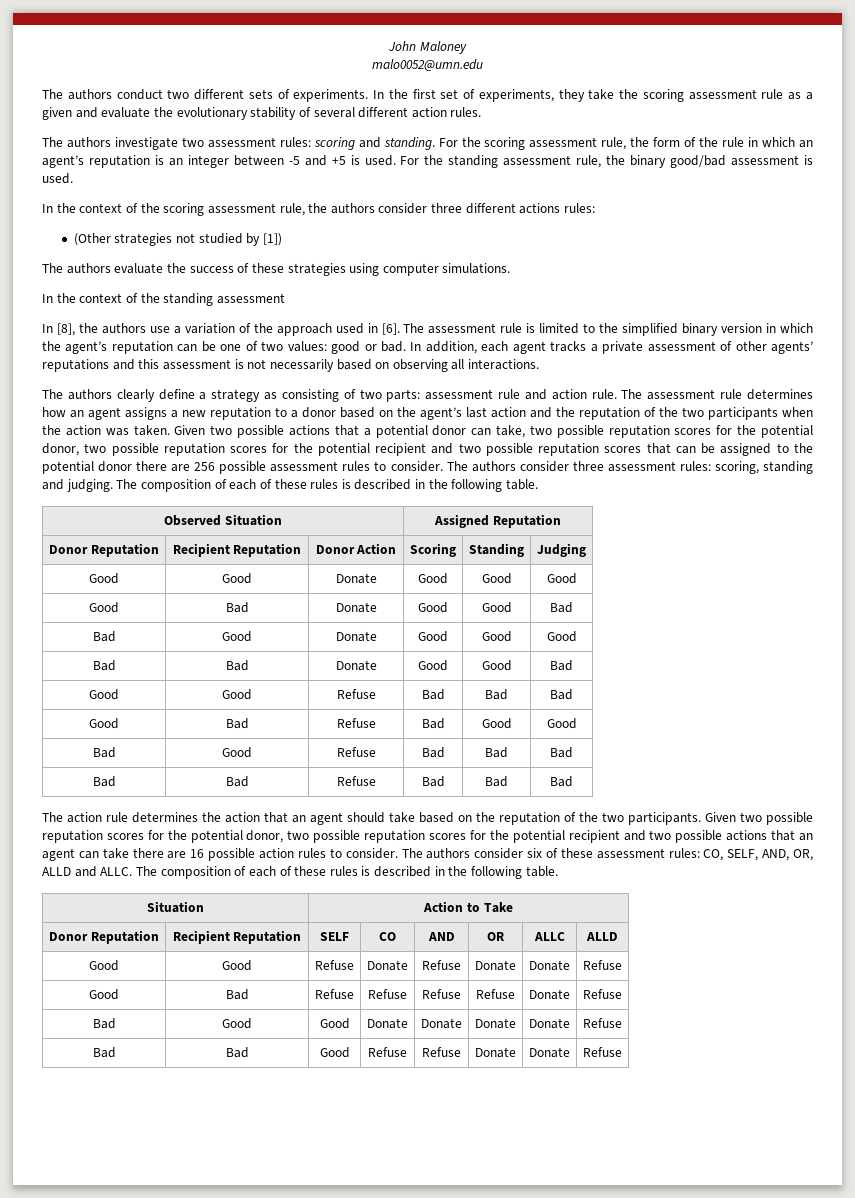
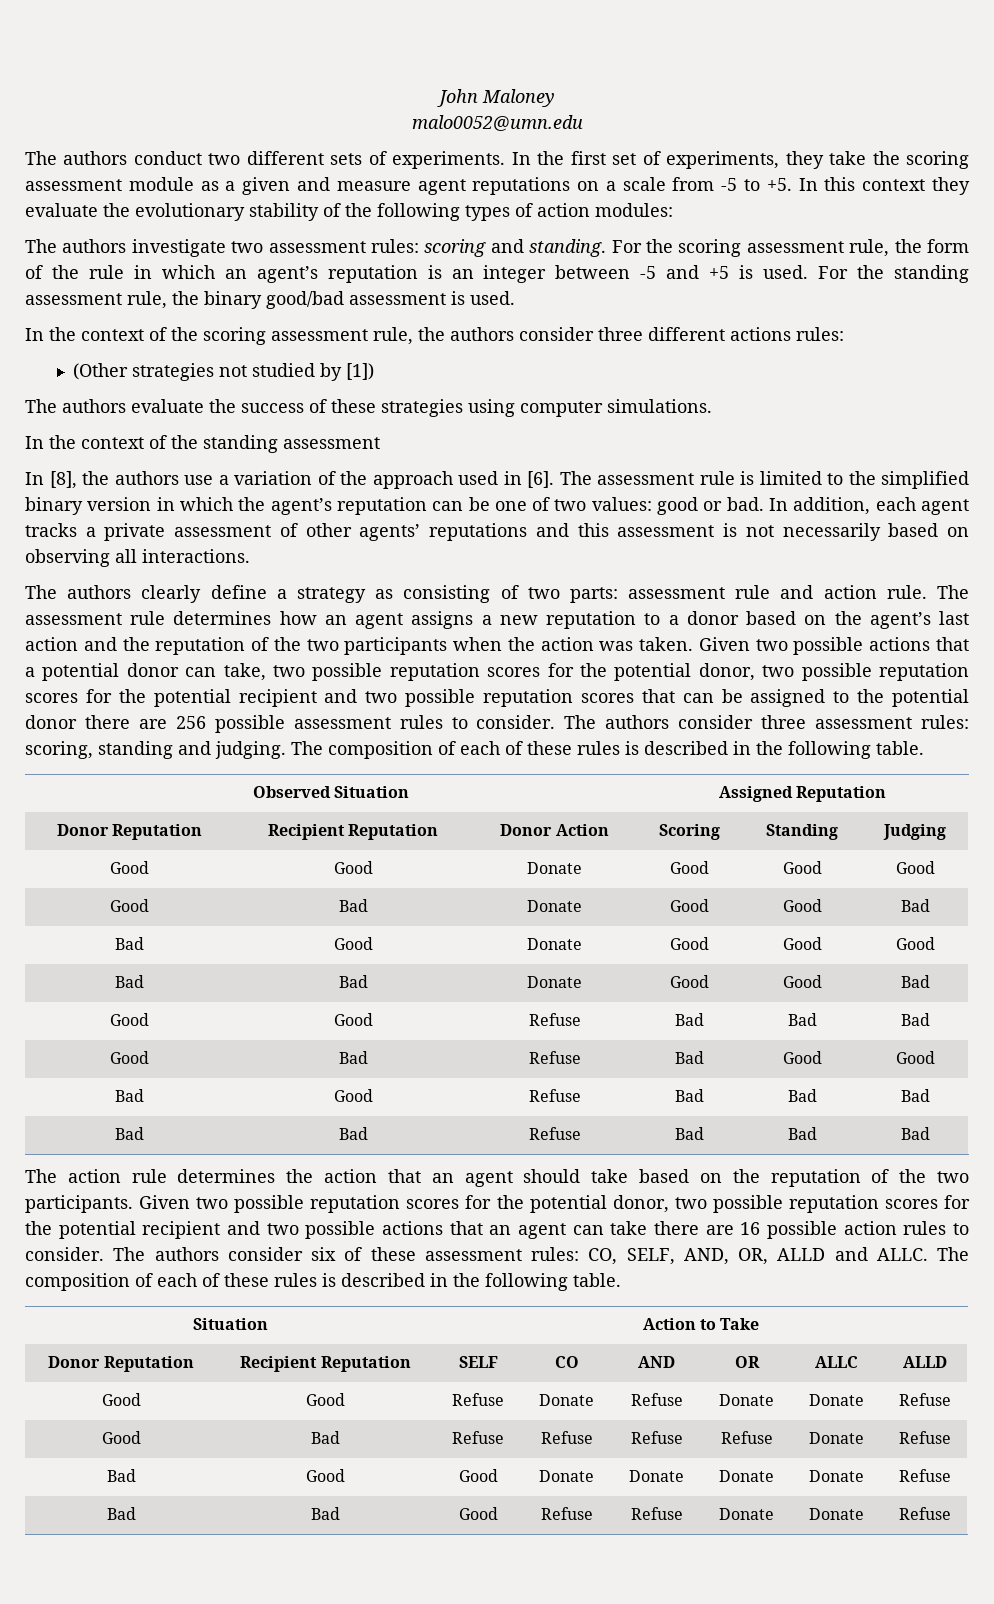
- In the first set of experiments, they take the scoring assessment rule as a given and evaluate the evolutionary stability of several different action rules.
+ In the first set of experiments, they take the scoring assessment module as a given and measure agent reputations on a scale from -5 to +5. In this context they evaluate the evolutionary stability of the following types of action modules:

